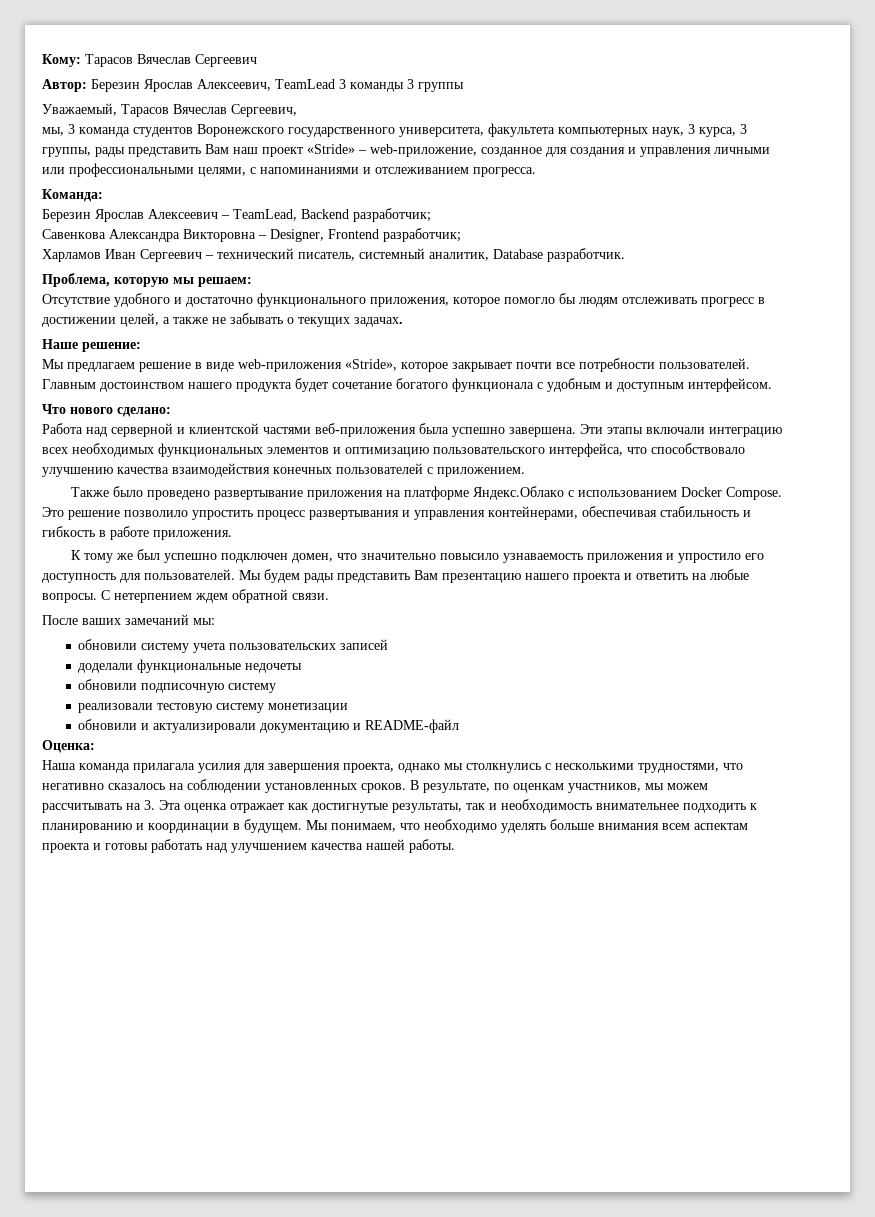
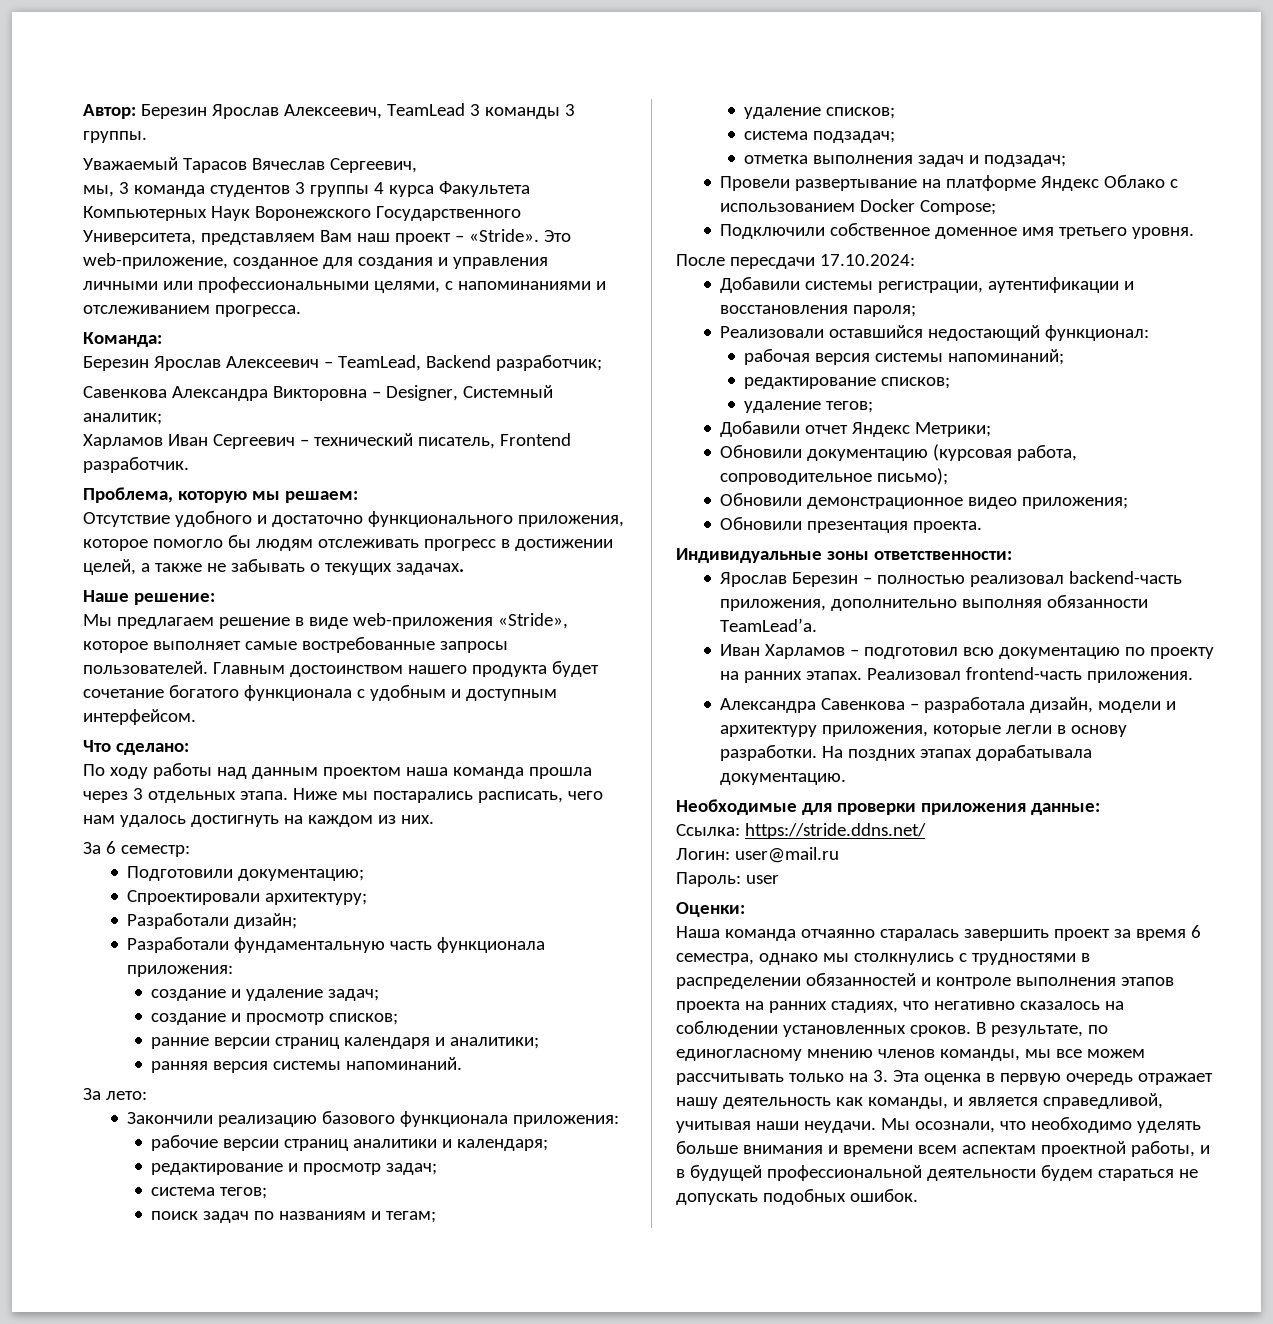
- Кому: Тарасов Вячеслав Сергеевич
- Автор: Березин Ярослав Алексеевич, TeamLead 3 команды 3 группы
- Уважаемый, Тарасов Вячеслав Сергеевич,
+ Автор: Березин Ярослав Алексеевич, TeamLead 3 команды 3 группы.
+ Уважаемый Тарасов Вячеслав Сергеевич,
- мы, 3 команда студентов Воронежского государственного университета, факультета компьютерных наук, 3 курса, 3 группы, рады представить Вам наш проект «Stride» – web-приложение, созданное для создания и управления личными или профессиональными целями, с напоминаниями и отслеживанием прогресса.
+ мы, 3 команда студентов 3 группы 4 курса Факультета Компьютерных Наук Воронежского Государственного Университета, представляем Вам наш проект – «Stride». Это web-приложение, созданное для создания и управления личными или профессиональными целями, с напоминаниями и отслеживанием прогресса.
- Савенкова Александра Викторовна – Designer, Frontend разработчик;
+ Савенкова Александра Викторовна – Designer, Системный аналитик;
- Харламов Иван Сергеевич – технический писатель, системный аналитик, Database разработчик.
+ Харламов Иван Сергеевич – технический писатель, Frontend разработчик.
- Мы предлагаем решение в виде web-приложения «Stride», которое закрывает почти все потребности пользователей.
+ Мы предлагаем решение в виде web-приложения «Stride», которое выполняет самые востребованные запросы пользователей.
- Что нового сделано:
+ Что сделано:
- Работа над серверной и клиентской частями веб-приложения была успешно завершена. Эти этапы включали интеграцию всех необходимых функциональных элементов и оптимизацию пользовательского интерфейса, что способствовало улучшению качества взаимодействия конечных пользователей с приложением.
- Также было проведено развертывание приложения на платформе Яндекс.Облако с использованием Docker Compose. Это решение позволило упростить процесс развертывания и управления контейнерами, обеспечивая стабильность и гибкость в работе приложения.
- К тому же был успешно подключен домен, что значительно повысило узнаваемость приложения и упростило его доступность для пользователей. Мы будем рады представить Вам презентацию нашего проекта и ответить на любые вопросы. С нетерпением ждем обратной связи.
- После ваших замечаний мы:
- обновили систему учета пользовательских записей
- доделали функциональные недочеты
- обновили подписочную систему
- реализовали тестовую систему монетизации
- обновили и актуализировали документацию и README-файл
- Оценка:
- Наша команда прилагала усилия для завершения проекта, однако мы столкнулись с несколькими трудностями, что негативно сказалось на соблюдении установленных сроков.
+ По ходу работы над данным проектом наша команда прошла через 3 отдельных этапа. Ниже мы постарались расписать, чего нам удалось достигнуть на каждом из них.
+ За 6 семестр:
+ Подготовили документацию;
+ Спроектировали архитектуру;
+ Разработали дизайн;
+ Разработали фундаментальную часть функционала приложения:
+ создание и удаление задач;
+ создание и просмотр списков;
+ ранние версии страниц календаря и аналитики;
+ ранняя версия системы напоминаний.
+ За лето:
+ Закончили реализацию базового функционала приложения:
+ рабочие версии страниц аналитики и календаря;
+ редактирование и просмотр задач;
+ система тегов;
+ поиск задач по названиям и тегам;
+ удаление списков;
+ система подзадач;
+ отметка выполнения задач и подзадач;
+ Провели развертывание на платформе Яндекс Облако с использованием Docker Compose;
+ Подключили собственное доменное имя третьего уровня.
+ После пересдачи 17.10.2024:
+ Добавили системы регистрации, аутентификации и восстановления пароля;
+ Реализовали оставшийся недостающий функционал:
+ рабочая версия системы напоминаний;
+ редактирование списков;
+ удаление тегов;
+ Добавили отчет Яндекс Метрики;
+ Обновили документацию (курсовая работа, сопроводительное письмо);
+ Обновили демонстрационное видео приложения;
+ Обновили презентация проекта.
+ Индивидуальные зоны ответственности:
+ Ярослав Березин – полностью реализовал backend-часть приложения, дополнительно выполняя обязанности TeamLead’а.
+ Иван Харламов – подготовил всю документацию по проекту на ранних этапах. Реализовал frontend-часть приложения.
+ Александра Савенкова – разработала дизайн, модели и архитектуру приложения, которые легли в основу разработки. На поздних этапах дорабатывала документацию.
+ Необходимые для проверки приложения данные:
+ Ссылка: https://stride.ddns.net/
+ Логин: user@mail.ru
+ Пароль: user
+ Оценки:
+ Наша команда отчаянно старалась завершить проект за время 6 семестра, однако мы столкнулись с трудностями в распределении обязанностей и контроле выполнения этапов проекта на ранних стадиях, что негативно сказалось на соблюдении установленных сроков.
- В результате, по оценкам участников, мы можем рассчитывать на 3. Эта оценка отражает как достигнутые результаты, так и необходимость внимательнее подходить к планированию и координации в будущем. Мы понимаем, что необходимо уделять больше внимания всем аспектам проекта и готовы работать над улучшением качества нашей работы.
+ В результате, по единогласному мнению членов команды, мы все можем рассчитывать только на 3. Эта оценка в первую очередь отражает нашу деятельность как команды, и является справедливой, учитывая наши неудачи. Мы осознали, что необходимо уделять больше внимания и времени всем аспектам проектной работы, и в будущей профессиональной деятельности будем стараться не допускать подобных ошибок.

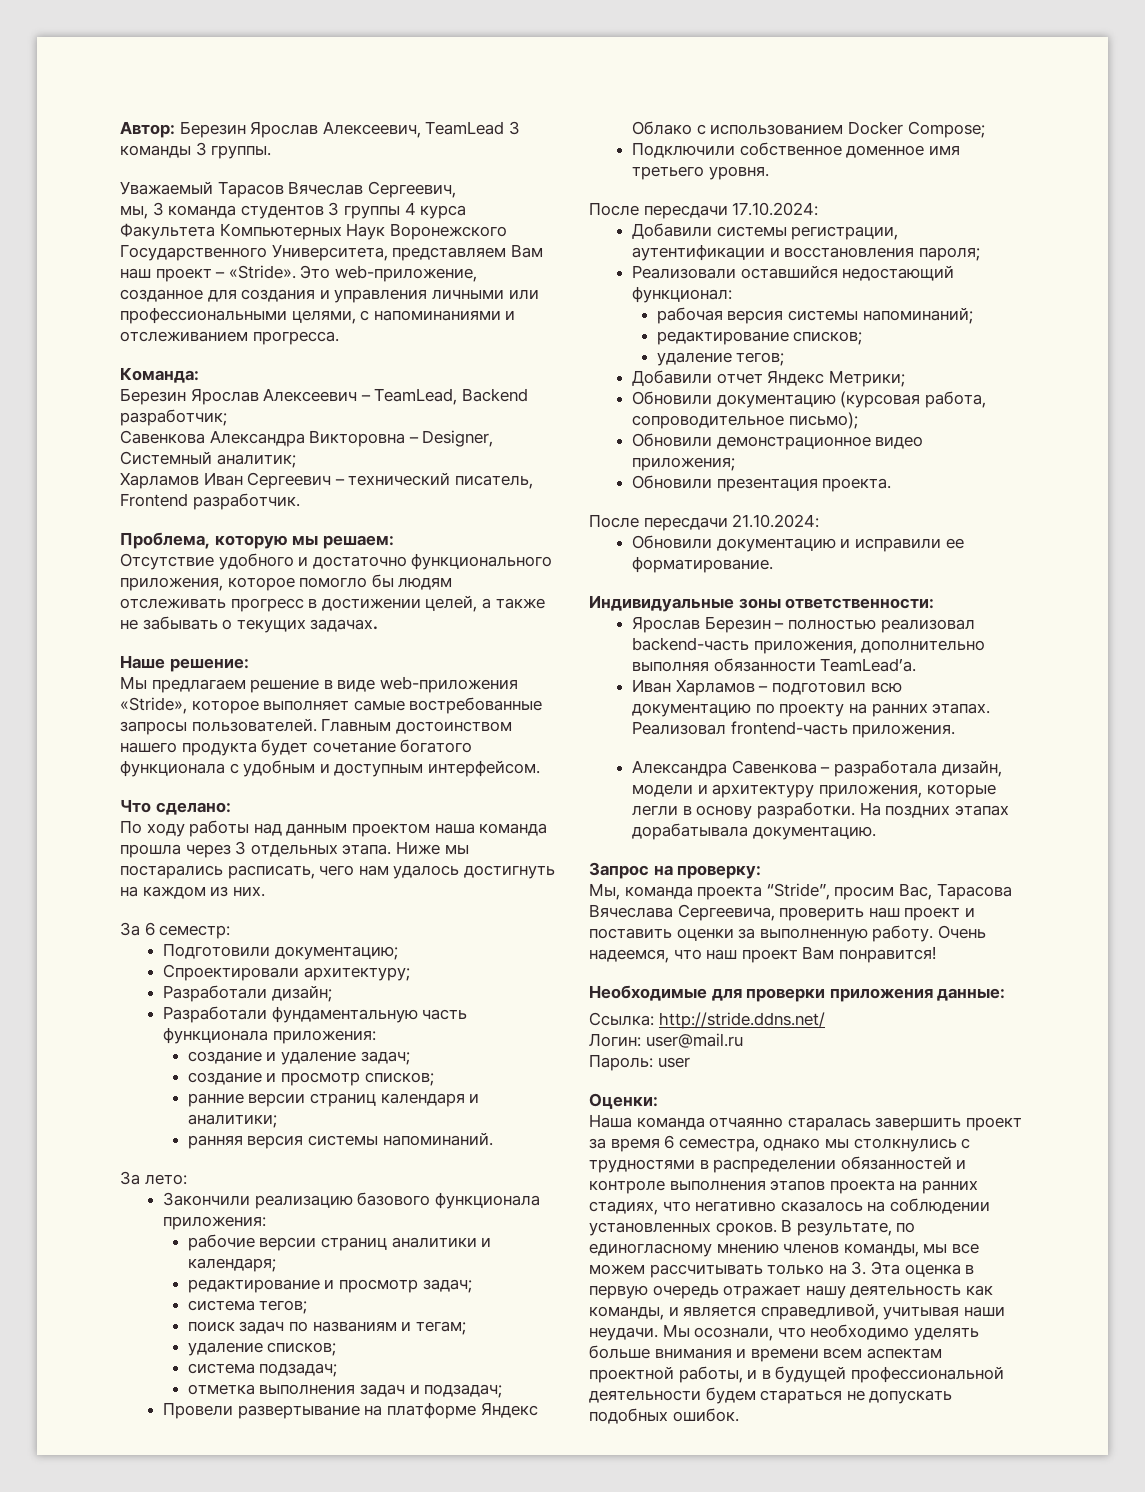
+ После пересдачи 21.10.2024:
+ Обновили документацию и исправили ее форматирование.
+ Запрос на проверку:
+ Мы, команда проекта “Stride”, просим Вас, Тарасова Вячеслава Сергеевича, проверить наш проект и поставить оценки за выполненную работу. Очень надеемся, что наш проект Вам понравится!
- Ссылка: https://stride.ddns.net/
+ Ссылка: http://stride.ddns.net/

